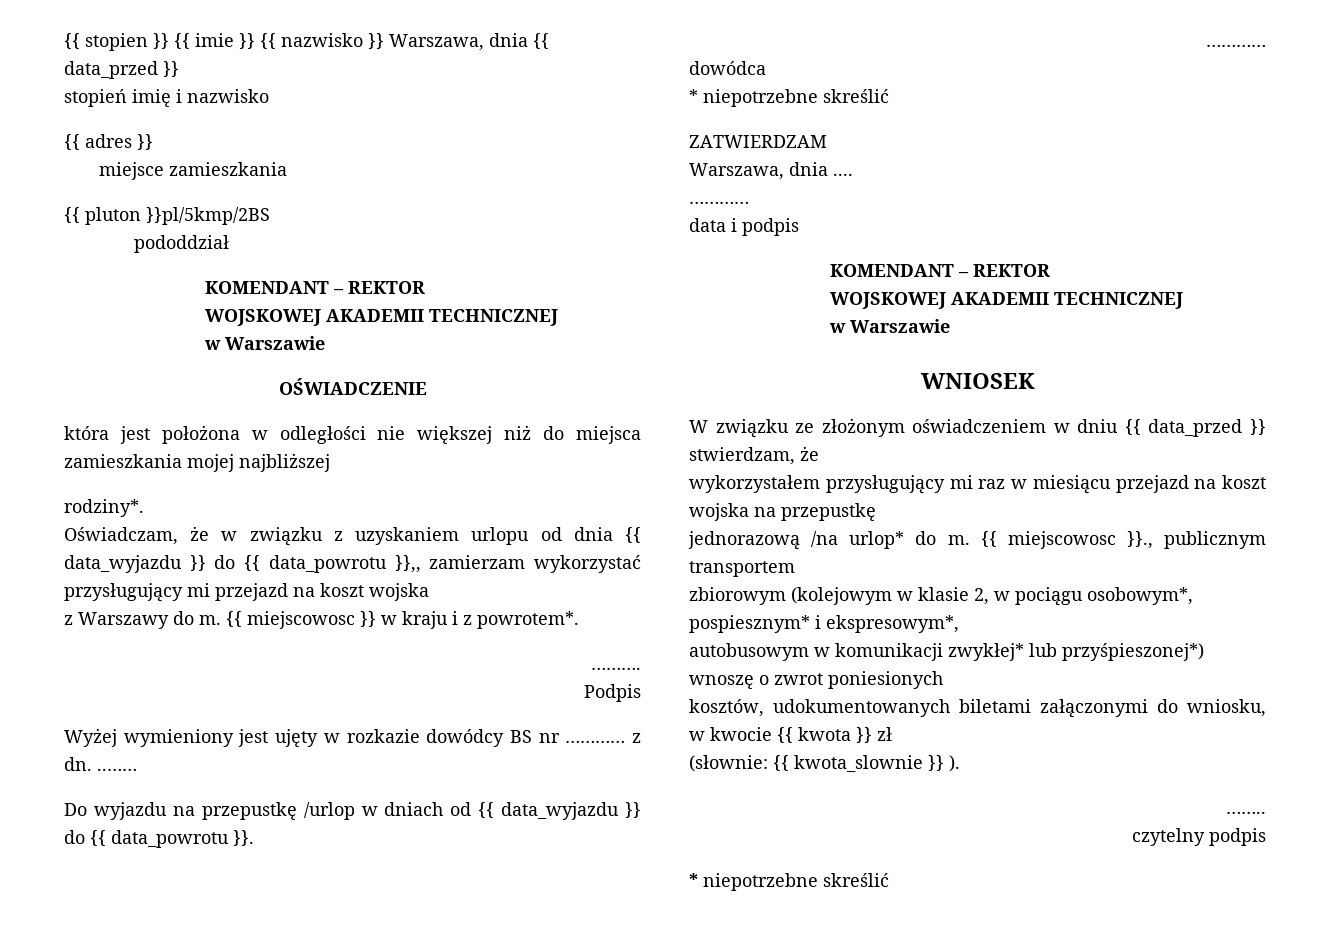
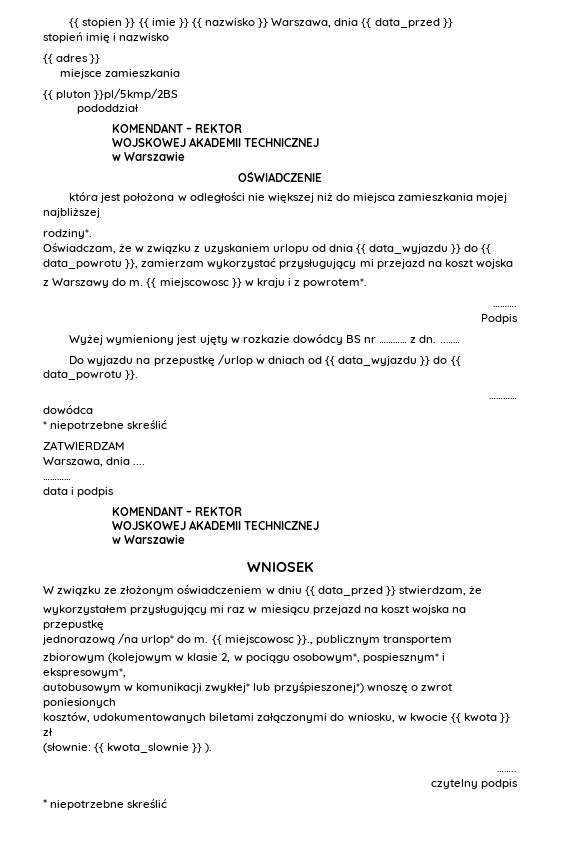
- Oświadczam, że w związku z uzyskaniem urlopu od dnia {{ data_wyjazdu }} do {{ data_powrotu }},, zamierzam wykorzystać przysługujący mi przejazd na koszt wojska
+ Oświadczam, że w związku z uzyskaniem urlopu od dnia {{ data_wyjazdu }} do {{ data_powrotu }}, zamierzam wykorzystać przysługujący mi przejazd na koszt wojska

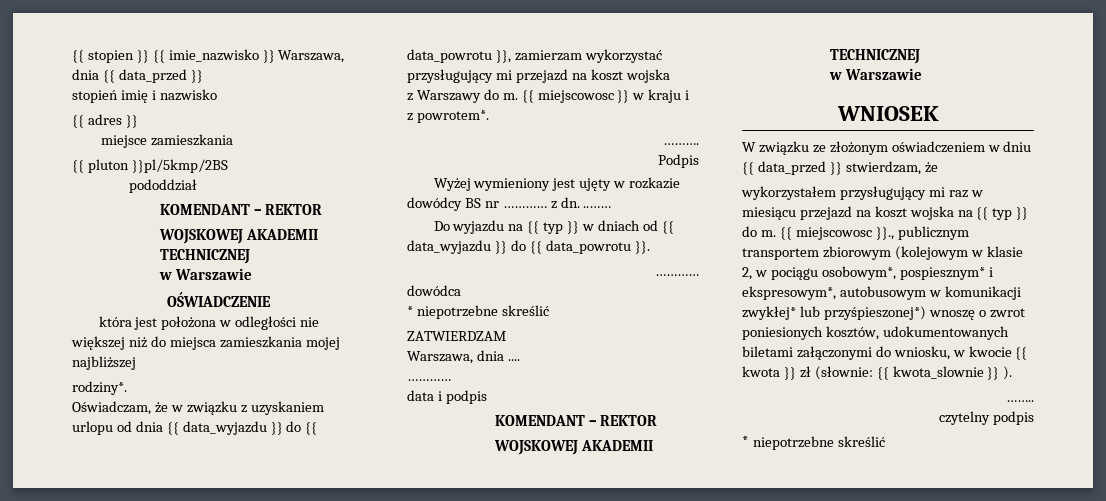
- {{ stopien }} {{ imie }} {{ nazwisko }} Warszawa, dnia {{ data_przed }}
+ {{ stopien }} {{ imie_nazwisko }} Warszawa, dnia {{ data_przed }}
- Do wyjazdu na przepustkę /urlop w dniach od {{ data_wyjazdu }} do {{ data_powrotu }}.
+ Do wyjazdu na {{ typ }} w dniach od {{ data_wyjazdu }} do {{ data_powrotu }}.
- wykorzystałem przysługujący mi raz w miesiącu przejazd na koszt wojska na przepustkę
- jednorazową /na urlop* do m.
+ wykorzystałem przysługujący mi raz w miesiącu przejazd na koszt wojska na {{ typ }} do m.
- {{ miejscowosc }}., publicznym transportem
- zbiorowym (kolejowym w klasie 2, w pociągu osobowym*, pospiesznym* i ekspresowym*,
- autobusowym w komunikacji zwykłej* lub przyśpieszonej*) wnoszę o zwrot poniesionych
- kosztów, udokumentowanych biletami załączonymi do wniosku, w kwocie {{ kwota }} zł
- (słownie: {{ kwota_slownie }} ).
+ {{ miejscowosc }}., publicznym transportem zbiorowym (kolejowym w klasie 2, w pociągu osobowym*, pospiesznym* i ekspresowym*, autobusowym w komunikacji zwykłej* lub przyśpieszonej*) wnoszę o zwrot poniesionych kosztów, udokumentowanych biletami załączonymi do wniosku, w kwocie {{ kwota }} zł (słownie: {{ kwota_slownie }} ).

